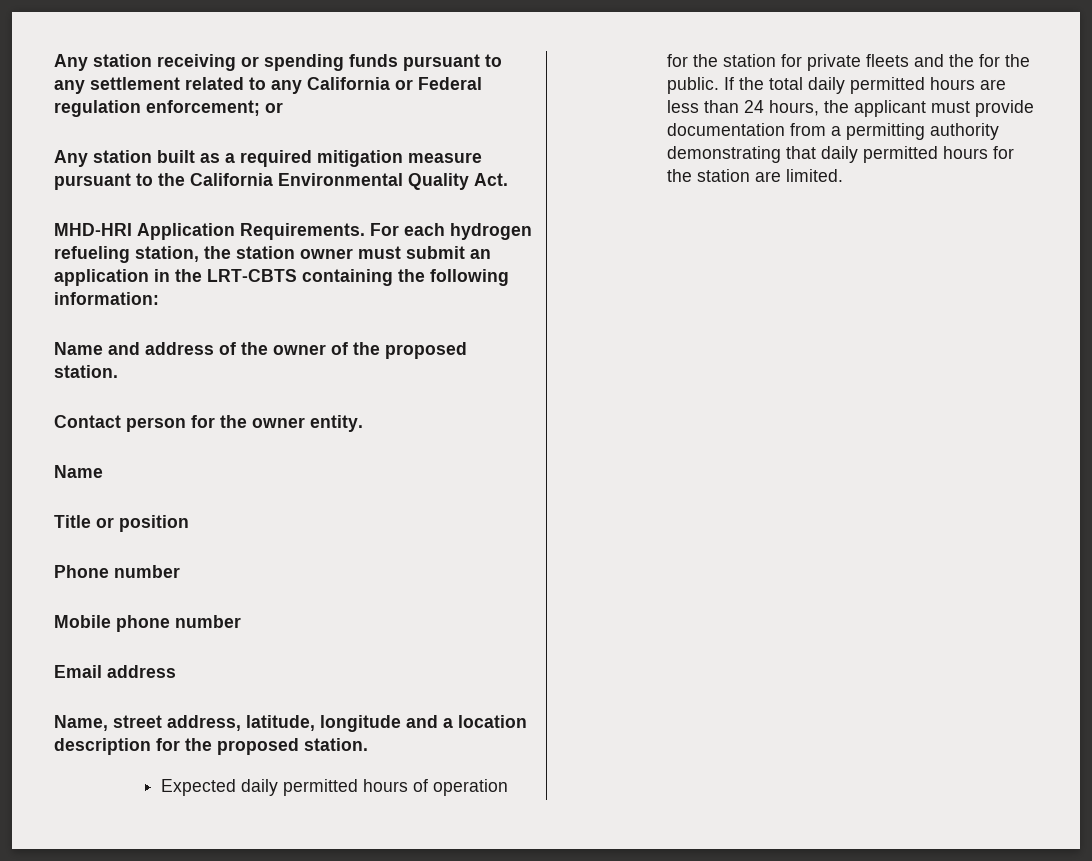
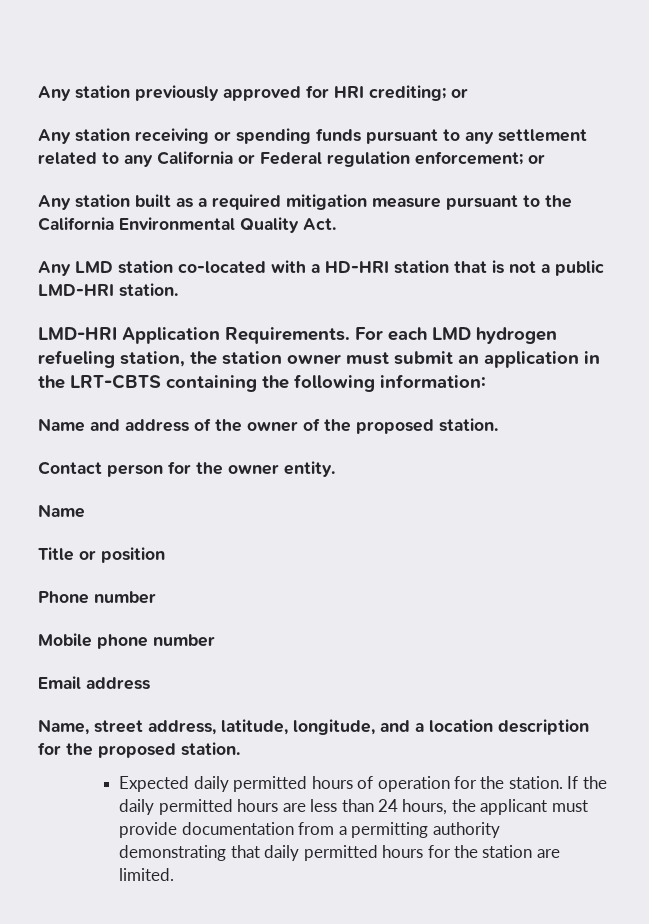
+ Any station previously approved for HRI crediting; or
- MHD-HRI Application Requirements.
+ Any LMD station co-located with a HD-HRI station that is not a public LMD-HRI station.
+ LMD-HRI Application Requirements.
- For each hydrogen refueling station, the station owner must submit an application in the LRT-CBTS containing the following information:
+ For each LMD hydrogen refueling station, the station owner must submit an application in the LRT-CBTS containing the following information:
- Name, street address, latitude, longitude and a location description for the proposed station.
+ Name, street address, latitude, longitude, and a location description for the proposed station.
- Expected daily permitted hours of operation for the station for private fleets and the for the public.
+ Expected daily permitted hours of operation for the station.
- If the total daily permitted hours are less than 24 hours, the applicant must provide documentation from a permitting authority demonstrating that daily permitted hours for the station are limited.
+ If the daily permitted hours are less than 24 hours, the applicant must provide documentation from a permitting authority demonstrating that daily permitted hours for the station are limited.

